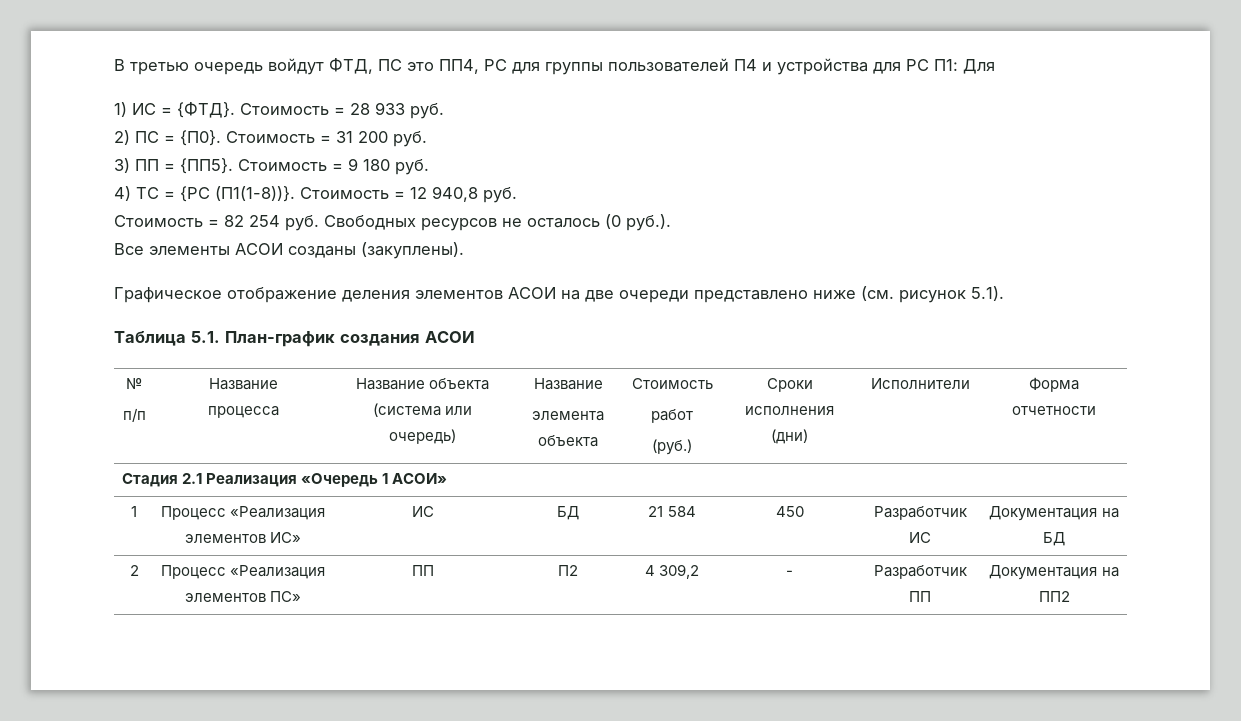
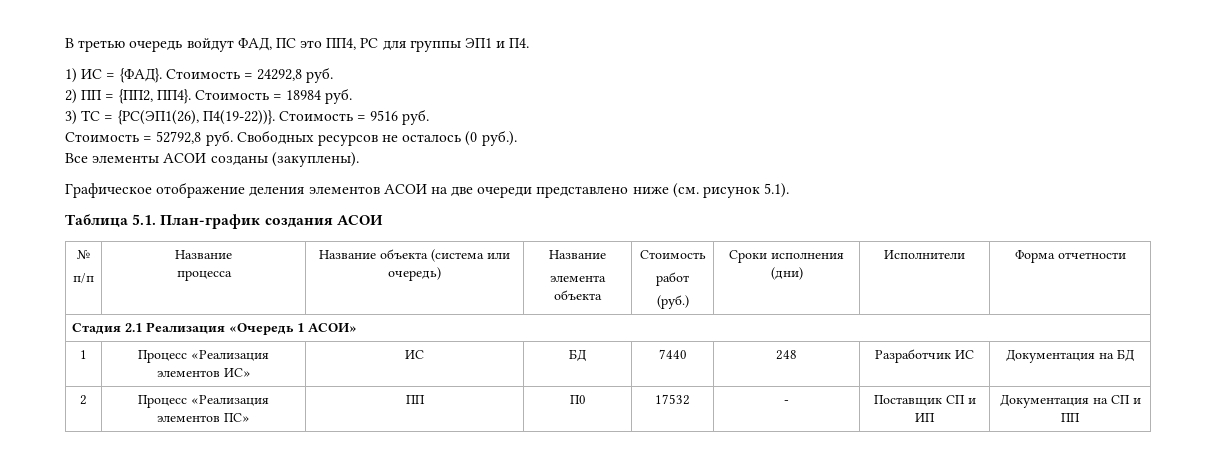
- В третью очередь войдут ФТД, ПС это ПП4, РС для группы пользователей П4 и устройства для РС П1: Для
+ В третью очередь войдут ФАД, ПС это ПП4, РС для группы ЭП1 и П4.
- 1) ИС = {ФТД}. Стоимость = 28 933 руб.
+ 1) ИС = {ФАД}. Стоимость = 24292,8 руб.
- 2) ПС = {П0}. Стоимость = 31 200 руб.
- 3) ПП = {ПП5}. Стоимость = 9 180 руб.
- 4) ТС = {PC (П1(1-8))}. Стоимость = 12 940,8 руб.
+ 2) ПП = {ПП2, ПП4}. Стоимость = 18984 руб.
+ 3) ТС = {РС(ЭП1(26), П4(19-22))}. Стоимость = 9516 руб.
- Стоимость = 82 254 руб. Свободных ресурсов не осталось (0 руб.).
+ Стоимость = 52792,8 руб. Свободных ресурсов не осталось (0 руб.).
- 1 | Процесс «Реализация элементов ИС» | ИС | БД | 21 584 | 450 | Разработчик ИС | Документация на БД
+ 1 | Процесс «Реализация элементов ИС» | ИС | БД | 7440 | 248 | Разработчик ИС | Документация на БД
- 2 | Процесс «Реализация элементов ПС» | ПП | П2 | 4 309,2 | - | Разработчик ПП | Документация на ПП2
+ 2 | Процесс «Реализация элементов ПС» | ПП | П0 | 17532 | - | Поставщик СП и ИП | Документация на СП и ПП

